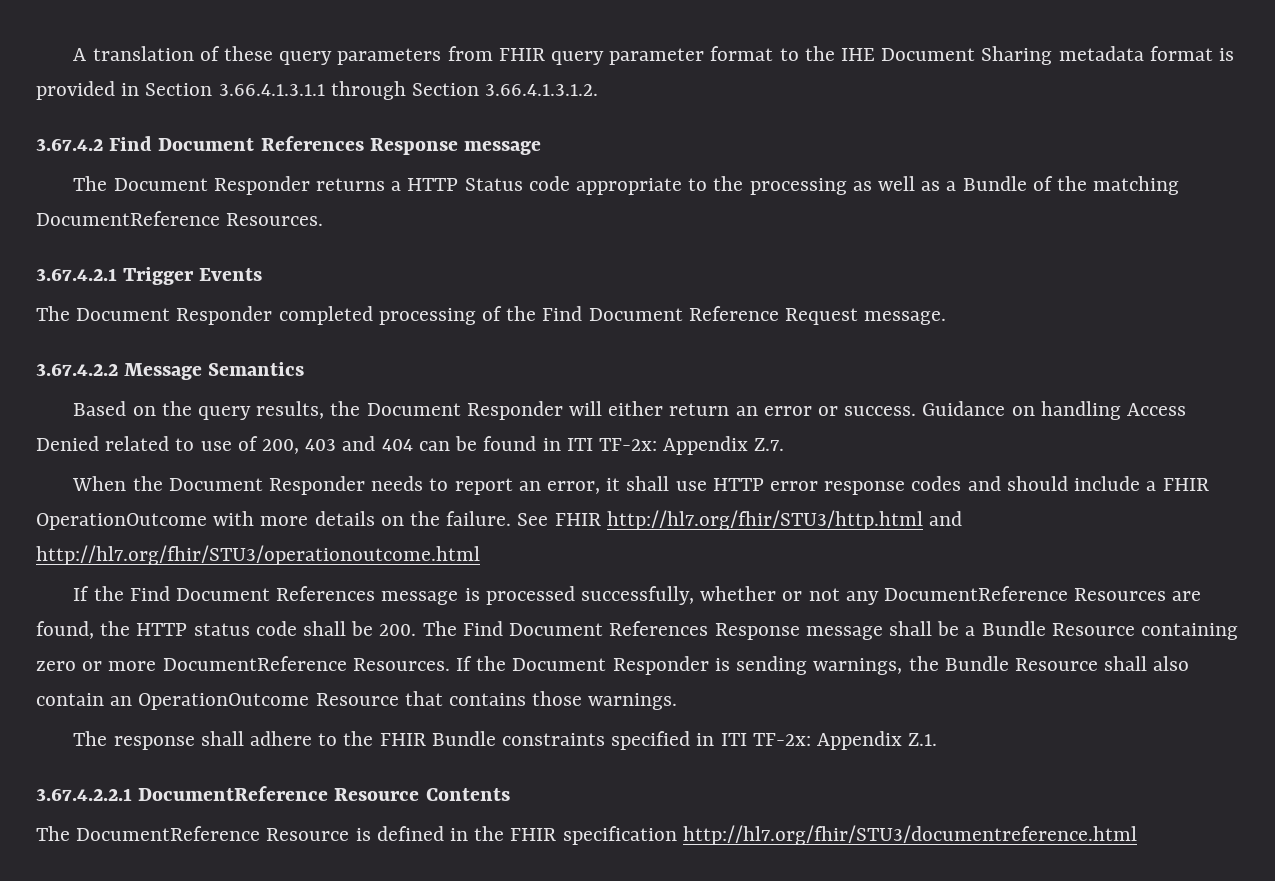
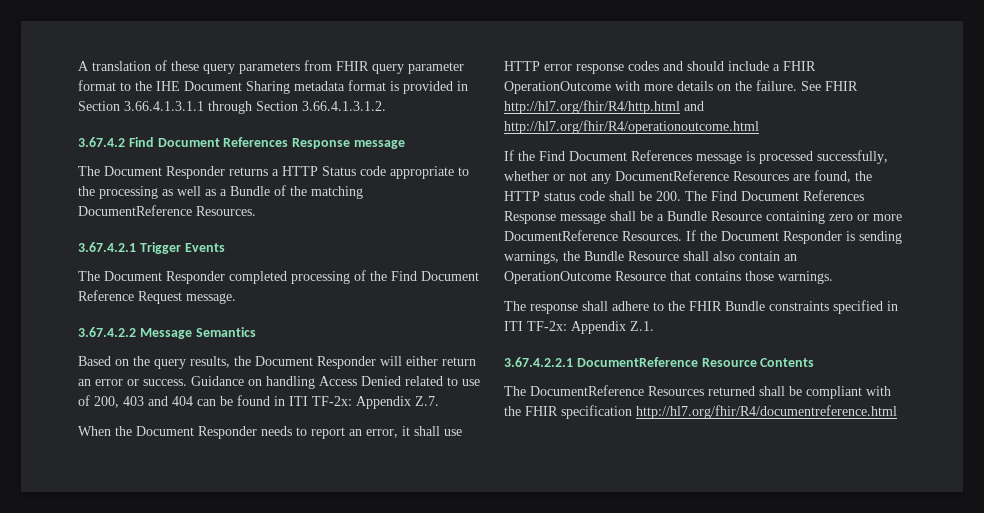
- See FHIR http://hl7.org/fhir/STU3/http.html and http://hl7.org/fhir/STU3/operationoutcome.html
+ See FHIR http://hl7.org/fhir/R4/http.html and http://hl7.org/fhir/R4/operationoutcome.html
- The DocumentReference Resource is defined in the FHIR specification http://hl7.org/fhir/STU3/documentreference.html
+ The DocumentReference Resources returned shall be compliant with the FHIR specification http://hl7.org/fhir/R4/documentreference.html

